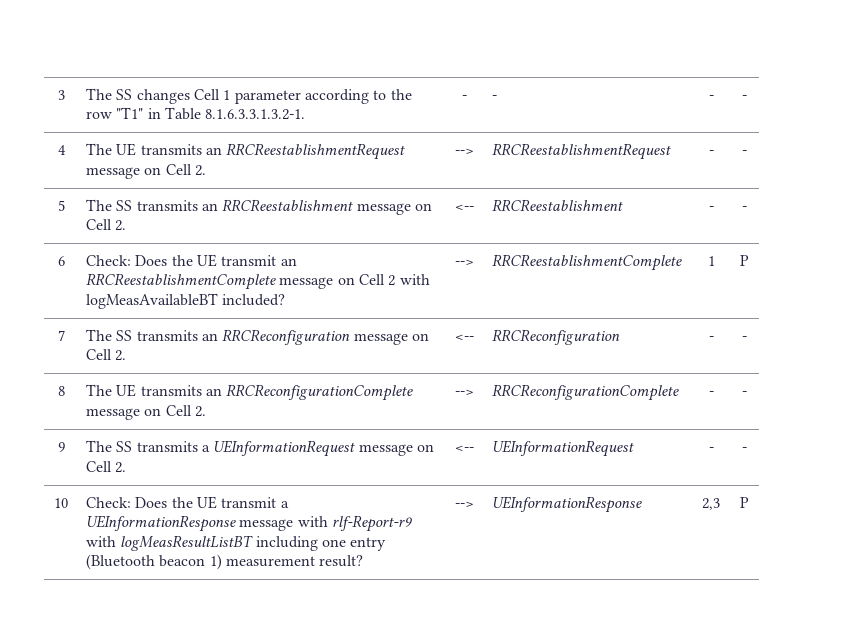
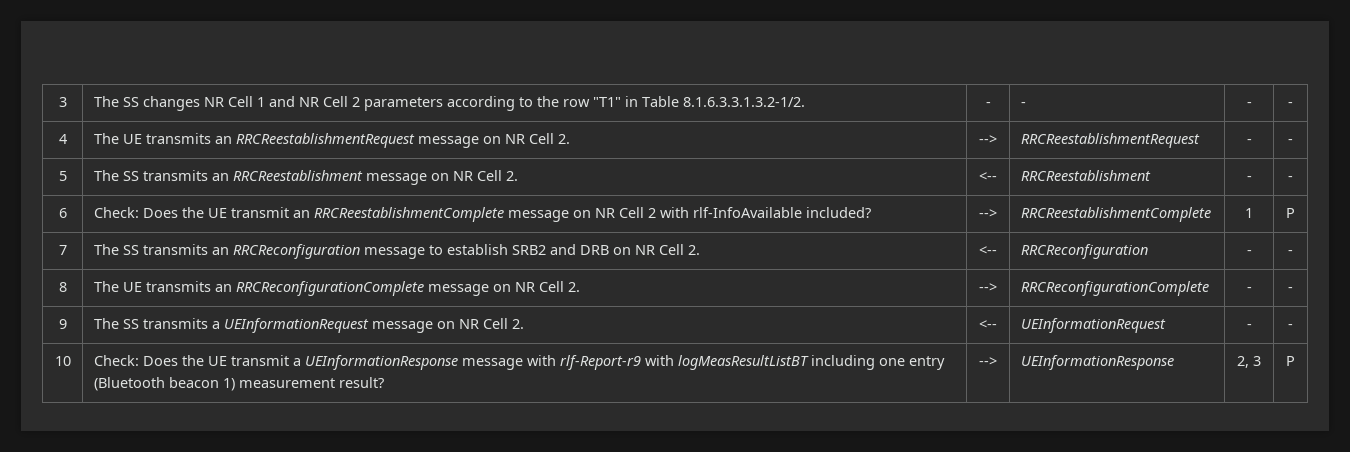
- 3 | The SS changes Cell 1 parameter according to the row "T1" in Table 8.1.6.3.3.1.3.2-1. | - | - | - | -
+ 3 | The SS changes NR Cell 1 and NR Cell 2 parameters according to the row "T1" in Table 8.1.6.3.3.1.3.2-1/2. | - | - | - | -
- 4 | The UE transmits an RRCReestablishmentRequest message on Cell 2. | --> | RRCReestablishmentRequest | - | -
+ 4 | The UE transmits an RRCReestablishmentRequest message on NR Cell 2. | --> | RRCReestablishmentRequest | - | -
- 5 | The SS transmits an RRCReestablishment message on Cell 2. | <-- | RRCReestablishment | - | -
+ 5 | The SS transmits an RRCReestablishment message on NR Cell 2. | <-- | RRCReestablishment | - | -
- 6 | Check: Does the UE transmit an RRCReestablishmentComplete message on Cell 2 with logMeasAvailableBT included? | --> | RRCReestablishmentComplete | 1 | P
+ 6 | Check: Does the UE transmit an RRCReestablishmentComplete message on NR Cell 2 with rlf-InfoAvailable included? | --> | RRCReestablishmentComplete | 1 | P
- 7 | The SS transmits an RRCReconfiguration message on Cell 2. | <-- | RRCReconfiguration | - | -
+ 7 | The SS transmits an RRCReconfiguration message to establish SRB2 and DRB on NR Cell 2. | <-- | RRCReconfiguration | - | -
- 8 | The UE transmits an RRCReconfigurationComplete message on Cell 2. | --> | RRCReconfigurationComplete | - | -
+ 8 | The UE transmits an RRCReconfigurationComplete message on NR Cell 2. | --> | RRCReconfigurationComplete | - | -
- 9 | The SS transmits a UEInformationRequest message on Cell 2. | <-- | UEInformationRequest | - | -
+ 9 | The SS transmits a UEInformationRequest message on NR Cell 2. | <-- | UEInformationRequest | - | -
- 10 | Check: Does the UE transmit a UEInformationResponse message with rlf-Report-r9 with logMeasResultListBT including one entry (Bluetooth beacon 1) measurement result? | --> | UEInformationResponse | 2,3 | P
+ 10 | Check: Does the UE transmit a UEInformationResponse message with rlf-Report-r9 with logMeasResultListBT including one entry (Bluetooth beacon 1) measurement result? | --> | UEInformationResponse | 2, 3 | P

